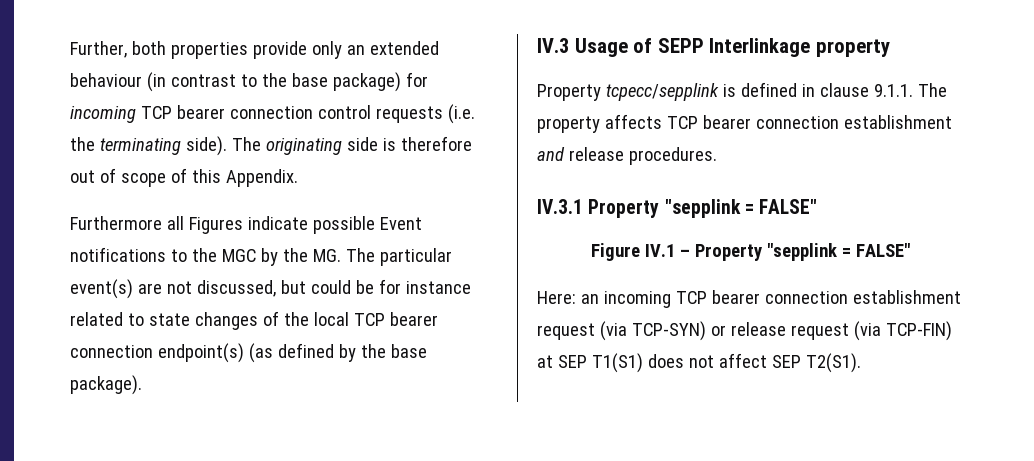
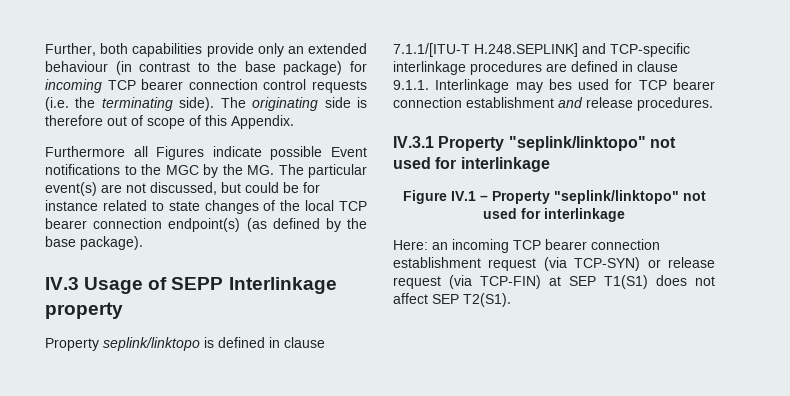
- Further, both properties provide only an extended behaviour (in contrast to the base package) for incoming TCP bearer connection control requests (i.e. the terminating side).
+ Further, both capabilities provide only an extended behaviour (in contrast to the base package) for incoming TCP bearer connection control requests (i.e. the terminating side).
- Property tcpecc/sepplink is defined in clause 9.1.1. The property affects TCP bearer connection establishment and release procedures.
+ Property seplink/linktopo is defined in clause 7.1.1/[ITU-T H.248.SEPLINK] and TCP-specific interlinkage procedures are defined in clause 9.1.1. Interlinkage may bes used for TCP bearer connection establishment and release procedures.
- IV.3.1 Property "sepplink = FALSE"
+ IV.3.1 Property "seplink/linktopo" not used for interlinkage
- Figure IV.1 – Property "sepplink = FALSE"
+ Figure IV.1 – Property "seplink/linktopo" not used for interlinkage

